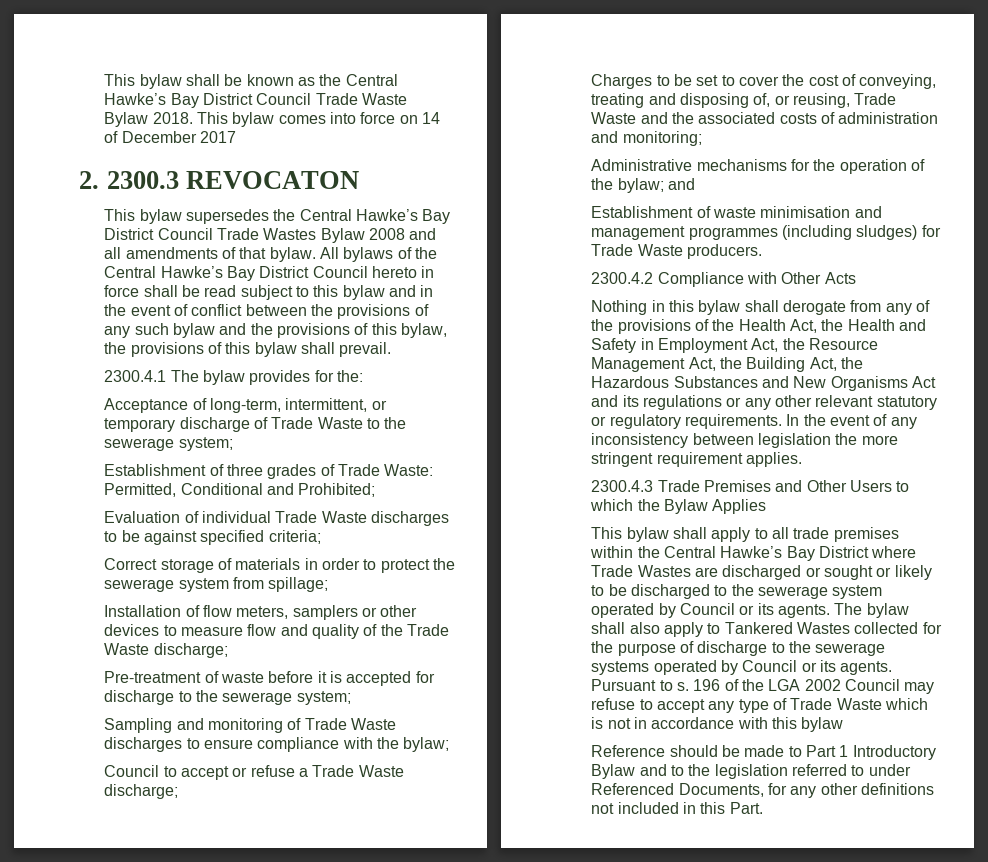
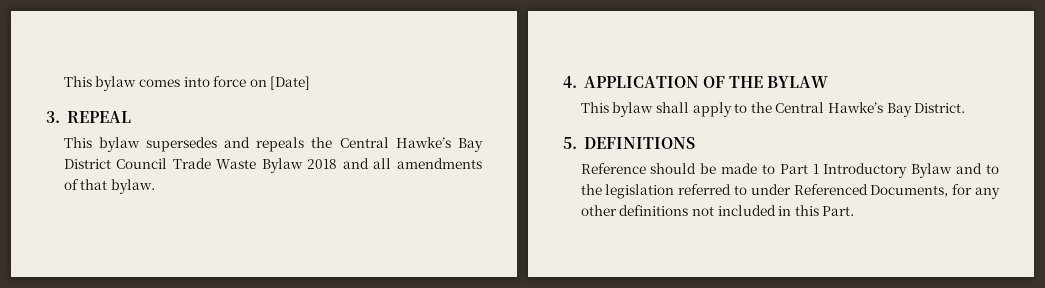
- This bylaw shall be known as the Central Hawke’s Bay District Council Trade Waste Bylaw 2018. This bylaw comes into force on 14 of December 2017
- 2. 2300.3 REVOCATON
- This bylaw supersedes the Central Hawke’s Bay District Council Trade Wastes Bylaw 2008 and all amendments of that bylaw. All bylaws of the Central Hawke’s Bay District Council hereto in force shall be read subject to this bylaw and in the event of conflict between the provisions of any such bylaw and the provisions of this bylaw, the provisions of this bylaw shall prevail.
- 2300.4.1 The bylaw provides for the:
- Acceptance of long-term, intermittent, or temporary discharge of Trade Waste to the sewerage system;
- Establishment of three grades of Trade Waste: Permitted, Conditional and Prohibited;
- Evaluation of individual Trade Waste discharges to be against specified criteria;
- Correct storage of materials in order to protect the sewerage system from spillage;
- Installation of flow meters, samplers or other devices to measure flow and quality of the Trade Waste discharge;
- Pre-treatment of waste before it is accepted for discharge to the sewerage system;
- Sampling and monitoring of Trade Waste discharges to ensure compliance with the bylaw;
- Council to accept or refuse a Trade Waste discharge;
- Charges to be set to cover the cost of conveying, treating and disposing of, or reusing, Trade Waste and the associated costs of administration and monitoring;
- Administrative mechanisms for the operation of the bylaw; and
- Establishment of waste minimisation and management programmes (including sludges) for Trade Waste producers.
- 2300.4.2 Compliance with Other Acts
- Nothing in this bylaw shall derogate from any of the provisions of the Health Act, the Health and Safety in Employment Act, the Resource Management Act, the Building Act, the Hazardous Substances and New Organisms Act and its regulations or any other relevant statutory or regulatory requirements. In the event of any inconsistency between legislation the more stringent requirement applies.
- 2300.4.3 Trade Premises and Other Users to which the Bylaw Applies
+ This bylaw comes into force on [Date]
+ 3. REPEAL
+ This bylaw supersedes and repeals the Central Hawke’s Bay District Council Trade Waste Bylaw 2018 and all amendments of that bylaw.
+ 4. APPLICATION OF THE BYLAW
- This bylaw shall apply to all trade premises within the Central Hawke’s Bay District where Trade Wastes are discharged or sought or likely to be discharged to the sewerage system operated by Council or its agents. The bylaw shall also apply to Tankered Wastes collected for the purpose of discharge to the sewerage systems operated by Council or its agents. Pursuant to s. 196 of the LGA 2002 Council may refuse to accept any type of Trade Waste which is not in accordance with this bylaw
+ This bylaw shall apply to the Central Hawke’s Bay District.
+ 5. DEFINITIONS

